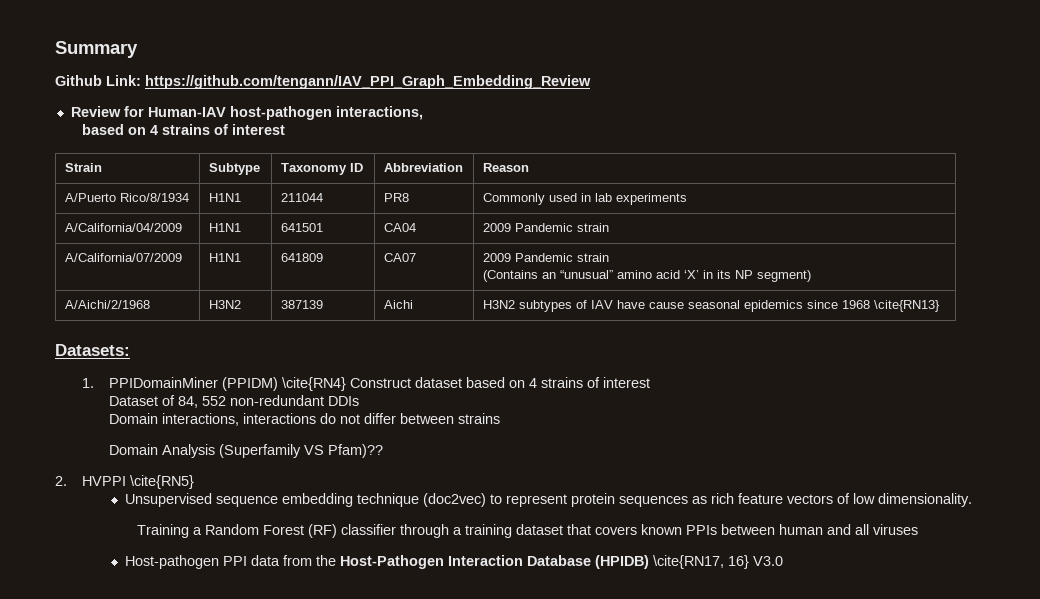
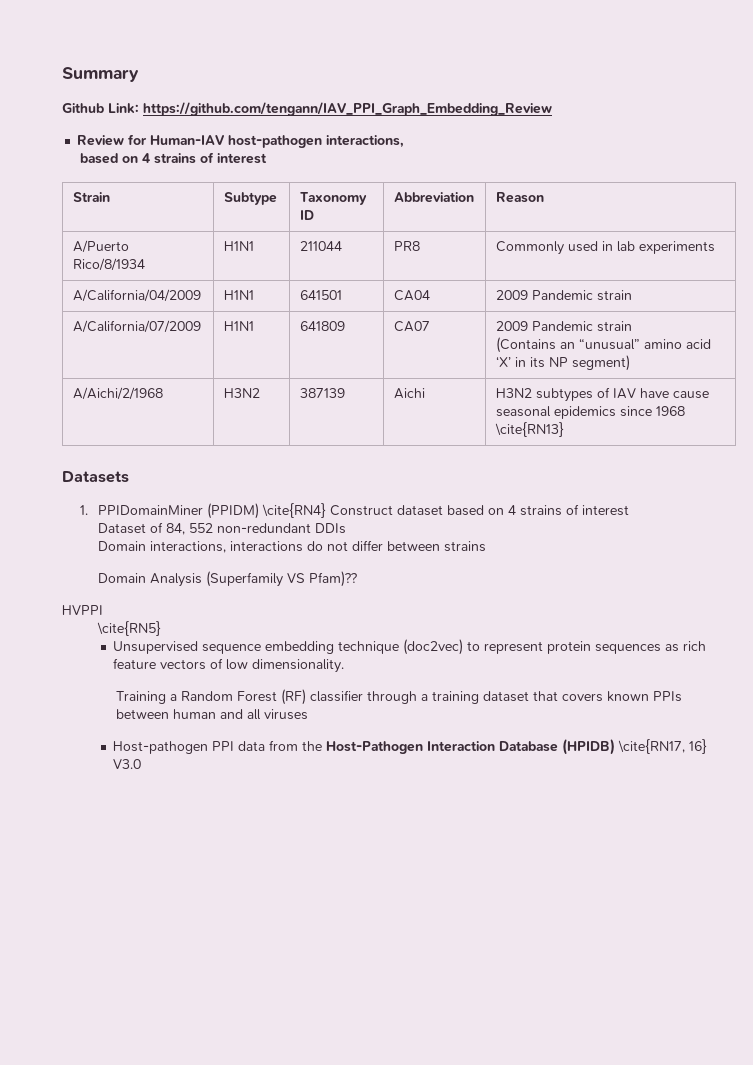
- Datasets:
+ Datasets
- 2. HVPPI \cite{RN5}
+ HVPPI
+ \cite{RN5}

